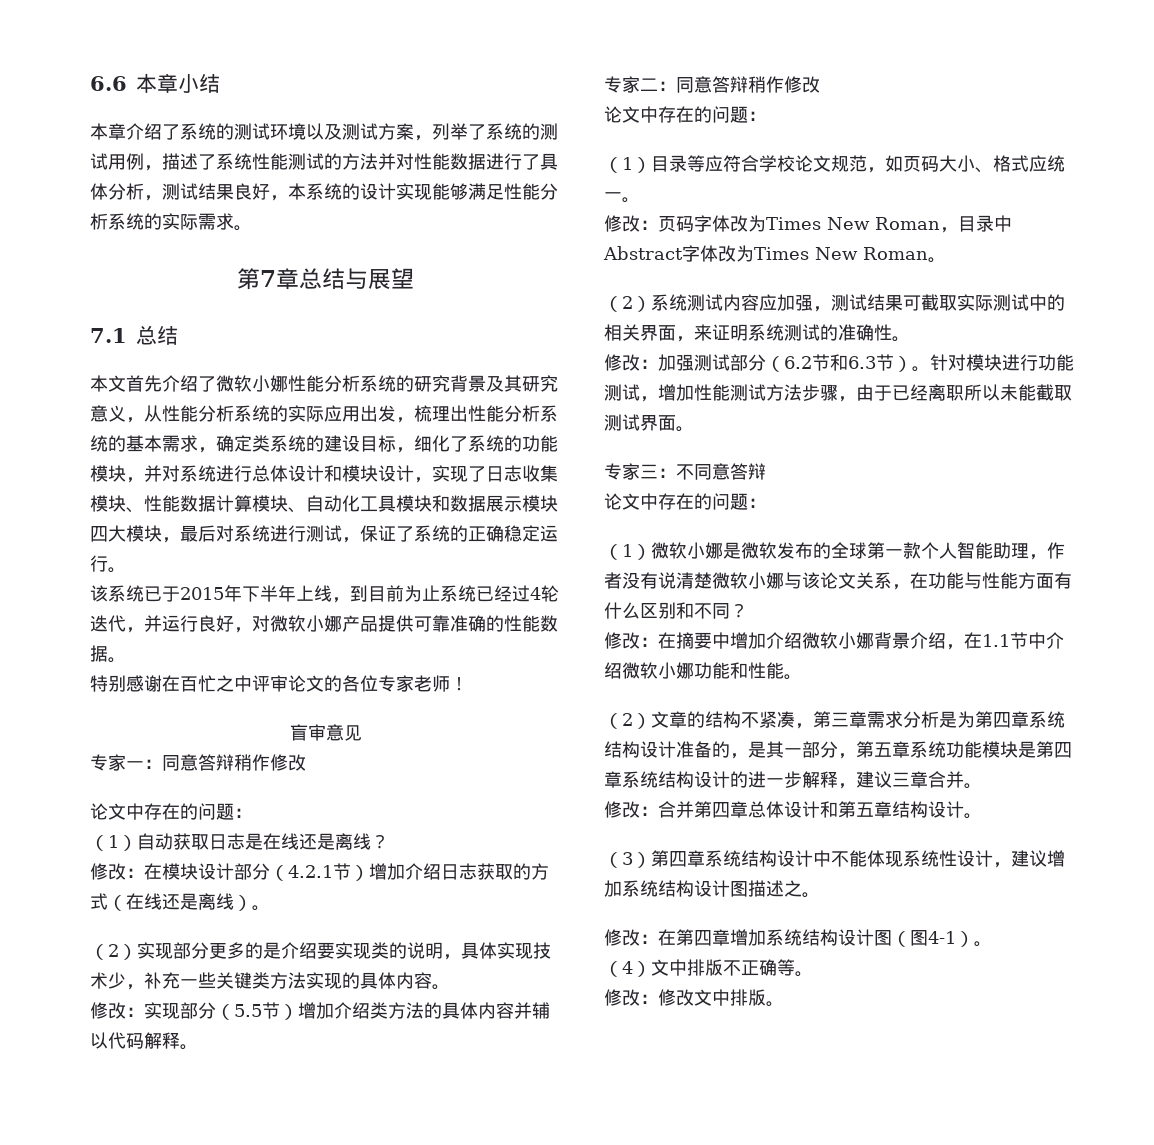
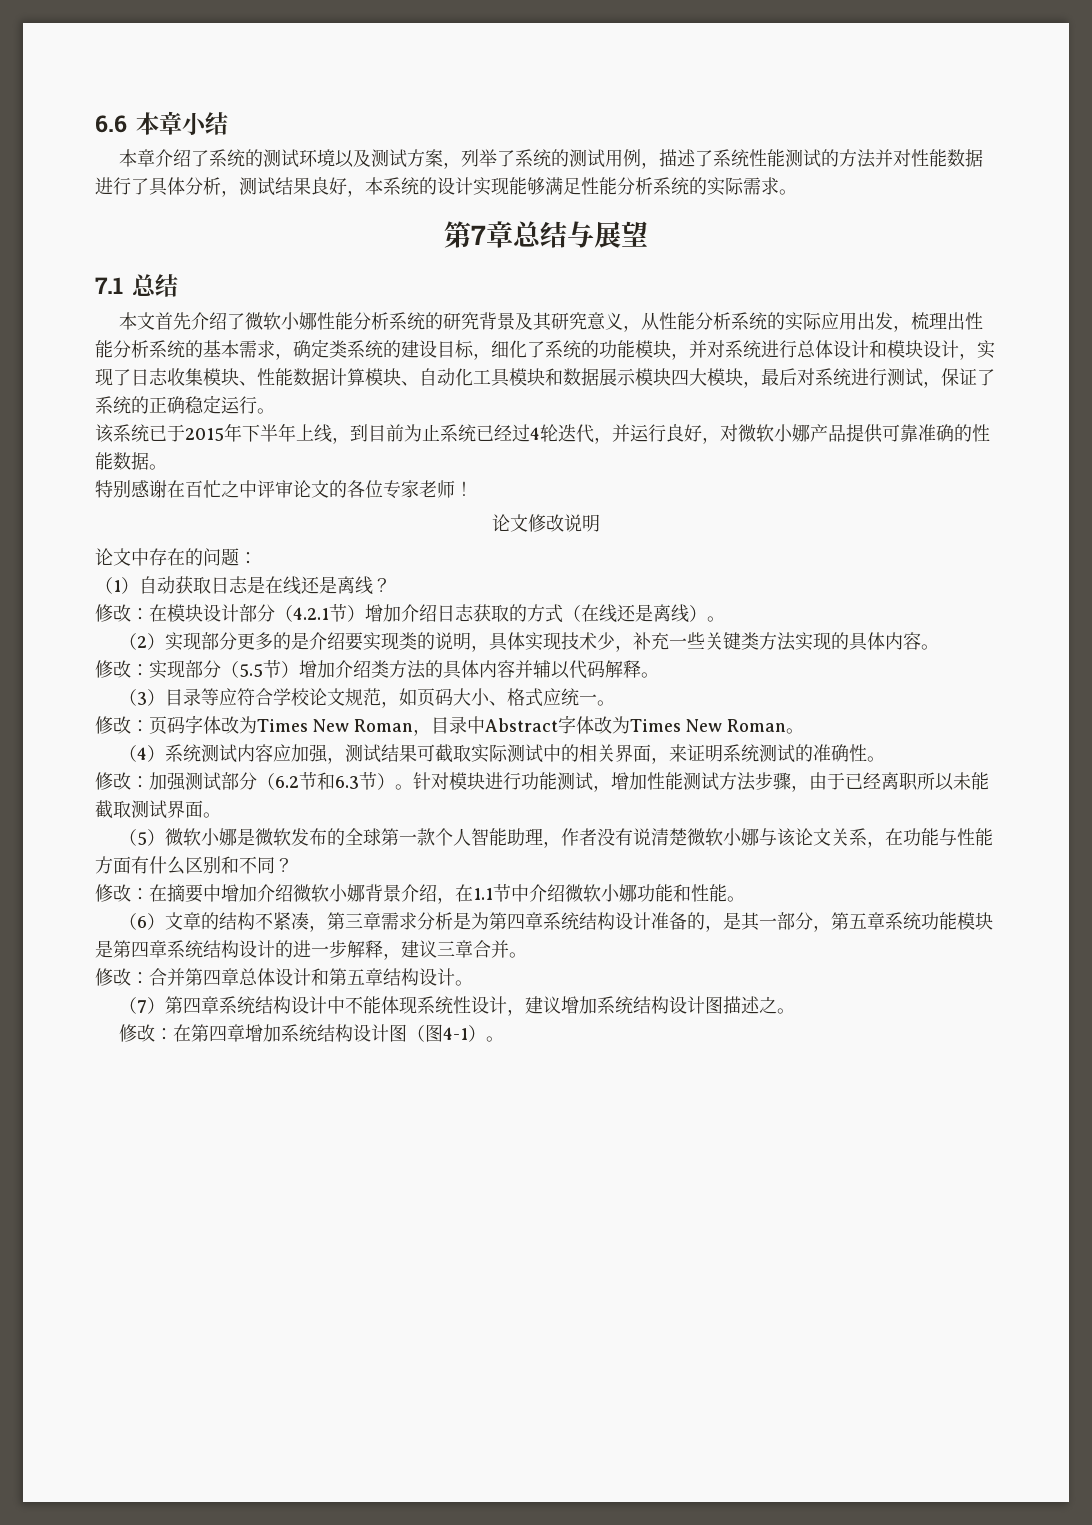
- 盲审意见
- 专家一：同意答辩稍作修改
+ 论文修改说明
- 专家二：同意答辩稍作修改
- 论文中存在的问题：
- （1）目录等应符合学校论文规范，如页码大小、格式应统一。
+ （3）目录等应符合学校论文规范，如页码大小、格式应统一。
- （2）系统测试内容应加强，测试结果可截取实际测试中的相关界面，来证明系统测试的准确性。
+ （4）系统测试内容应加强，测试结果可截取实际测试中的相关界面，来证明系统测试的准确性。
- 专家三：不同意答辩
- 论文中存在的问题：
- （1）微软小娜是微软发布的全球第一款个人智能助理，作者没有说清楚微软小娜与该论文关系，在功能与性能方面有什么区别和不同？
+ （5）微软小娜是微软发布的全球第一款个人智能助理，作者没有说清楚微软小娜与该论文关系，在功能与性能方面有什么区别和不同？
- （2）文章的结构不紧凑，第三章需求分析是为第四章系统结构设计准备的，是其一部分，第五章系统功能模块是第四章系统结构设计的进一步解释，建议三章合并。
+ （6）文章的结构不紧凑，第三章需求分析是为第四章系统结构设计准备的，是其一部分，第五章系统功能模块是第四章系统结构设计的进一步解释，建议三章合并。
- （3）第四章系统结构设计中不能体现系统性设计，建议增加系统结构设计图描述之。
+ （7）第四章系统结构设计中不能体现系统性设计，建议增加系统结构设计图描述之。
- （4）文中排版不正确等。
- 修改：修改文中排版。

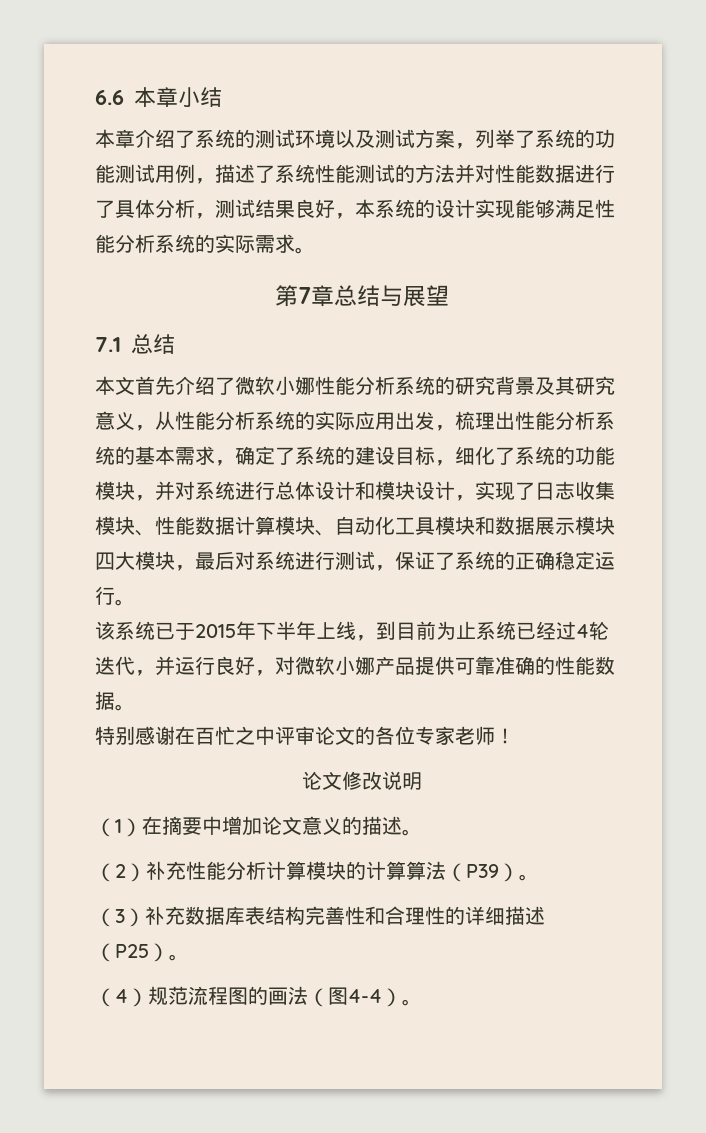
- 本章介绍了系统的测试环境以及测试方案，列举了系统的测试用例，描述了系统性能测试的方法并对性能数据进行了具体分析，测试结果良好，本系统的设计实现能够满足性能分析系统的实际需求。
+ 本章介绍了系统的测试环境以及测试方案，列举了系统的功能测试用例，描述了系统性能测试的方法并对性能数据进行了具体分析，测试结果良好，本系统的设计实现能够满足性能分析系统的实际需求。
- 本文首先介绍了微软小娜性能分析系统的研究背景及其研究意义，从性能分析系统的实际应用出发，梳理出性能分析系统的基本需求，确定类系统的建设目标，细化了系统的功能模块，并对系统进行总体设计和模块设计，实现了日志收集模块、性能数据计算模块、自动化工具模块和数据展示模块四大模块，最后对系统进行测试，保证了系统的正确稳定运行。
+ 本文首先介绍了微软小娜性能分析系统的研究背景及其研究意义，从性能分析系统的实际应用出发，梳理出性能分析系统的基本需求，确定了系统的建设目标，细化了系统的功能模块，并对系统进行总体设计和模块设计，实现了日志收集模块、性能数据计算模块、自动化工具模块和数据展示模块四大模块，最后对系统进行测试，保证了系统的正确稳定运行。
- 论文中存在的问题：
- （1）自动获取日志是在线还是离线？
- 修改：在模块设计部分（4.2.1节）增加介绍日志获取的方式（在线还是离线）。
- （2）实现部分更多的是介绍要实现类的说明，具体实现技术少，补充一些关键类方法实现的具体内容。
- 修改：实现部分（5.5节）增加介绍类方法的具体内容并辅以代码解释。
- （3）目录等应符合学校论文规范，如页码大小、格式应统一。
- 修改：页码字体改为Times New Roman，目录中Abstract字体改为Times New Roman。
- （4）系统测试内容应加强，测试结果可截取实际测试中的相关界面，来证明系统测试的准确性。
- 修改：加强测试部分（6.2节和6.3节）。针对模块进行功能测试，增加性能测试方法步骤，由于已经离职所以未能截取测试界面。
- （5）微软小娜是微软发布的全球第一款个人智能助理，作者没有说清楚微软小娜与该论文关系，在功能与性能方面有什么区别和不同？
- 修改：在摘要中增加介绍微软小娜背景介绍，在1.1节中介绍微软小娜功能和性能。
- （6）文章的结构不紧凑，第三章需求分析是为第四章系统结构设计准备的，是其一部分，第五章系统功能模块是第四章系统结构设计的进一步解释，建议三章合并。
- 修改：合并第四章总体设计和第五章结构设计。
- （7）第四章系统结构设计中不能体现系统性设计，建议增加系统结构设计图描述之。
- 修改：在第四章增加系统结构设计图（图4-1）。
+ （1）在摘要中增加论文意义的描述。
+ （2）补充性能分析计算模块的计算算法（P39）。
+ （3）补充数据库表结构完善性和合理性的详细描述（P25）。
+ （4）规范流程图的画法（图4-4）。

